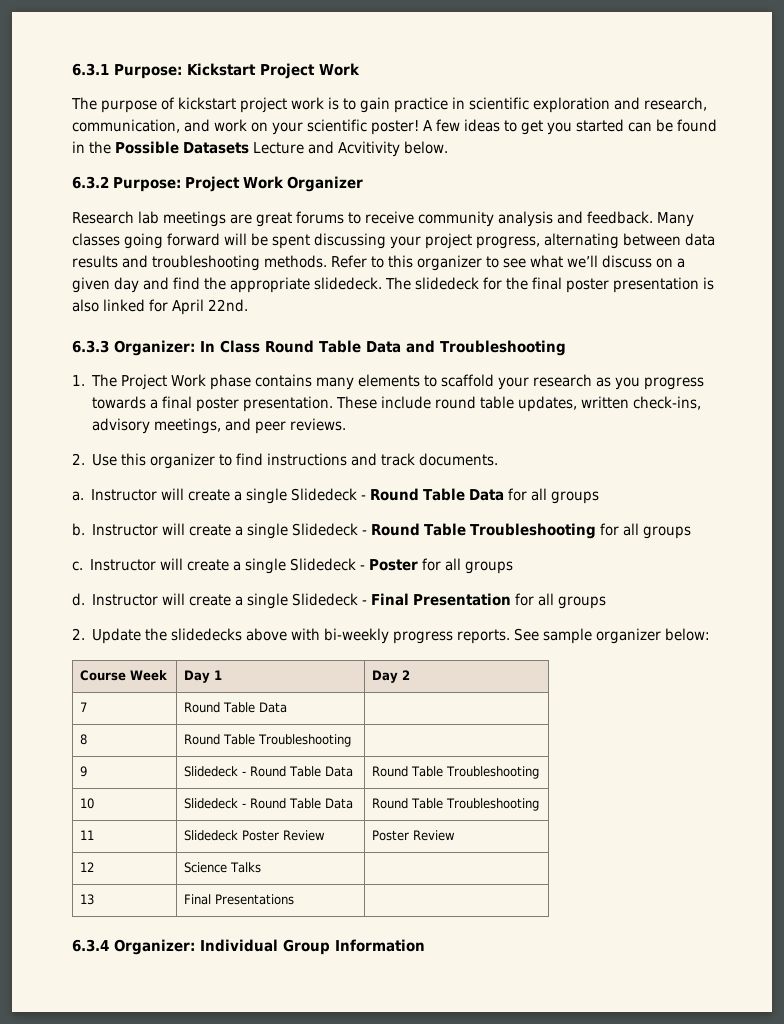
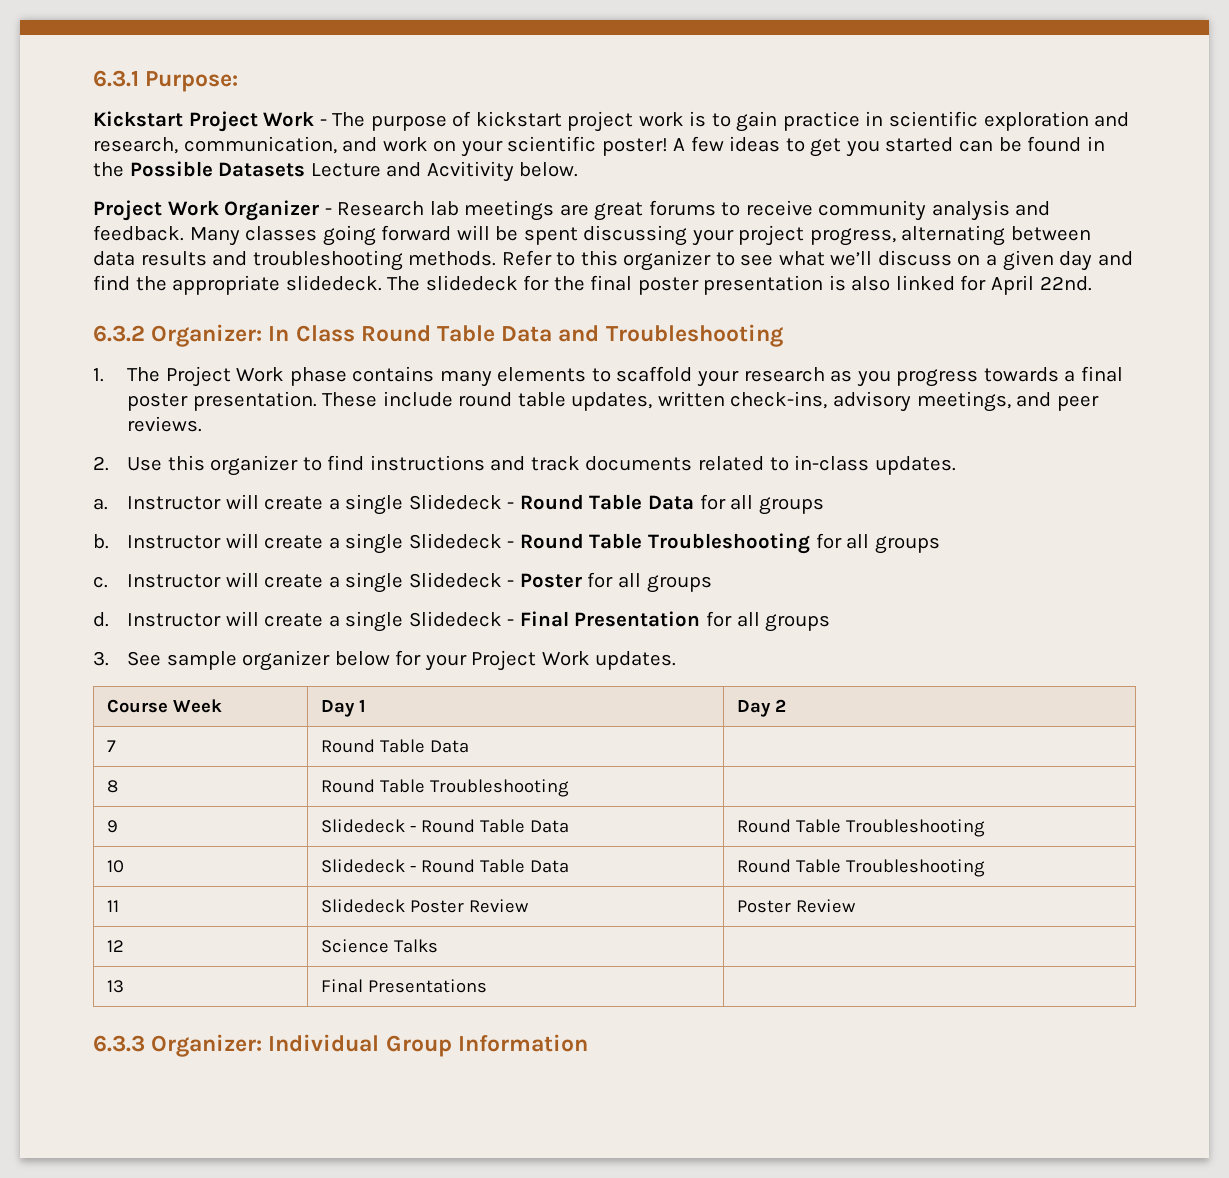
- 6.3.1 Purpose: Kickstart Project Work
- The purpose of kickstart project work is to gain practice in scientific exploration and research, communication, and work on your scientific poster!
+ 6.3.1 Purpose:
+ Kickstart Project Work - The purpose of kickstart project work is to gain practice in scientific exploration and research, communication, and work on your scientific poster!
- 6.3.2 Purpose: Project Work Organizer
- Research lab meetings are great forums to receive community analysis and feedback.
+ Project Work Organizer - Research lab meetings are great forums to receive community analysis and feedback.
- 6.3.3 Organizer: In Class Round Table Data and Troubleshooting
+ 6.3.2 Organizer: In Class Round Table Data and Troubleshooting
- 2. Use this organizer to find instructions and track documents.
+ 2. Use this organizer to find instructions and track documents related to in-class updates.
- 2. Update the slidedecks above with bi-weekly progress reports. See sample organizer below:
+ 3. See sample organizer below for your Project Work updates.
- 6.3.4 Organizer: Individual Group Information
+ 6.3.3 Organizer: Individual Group Information

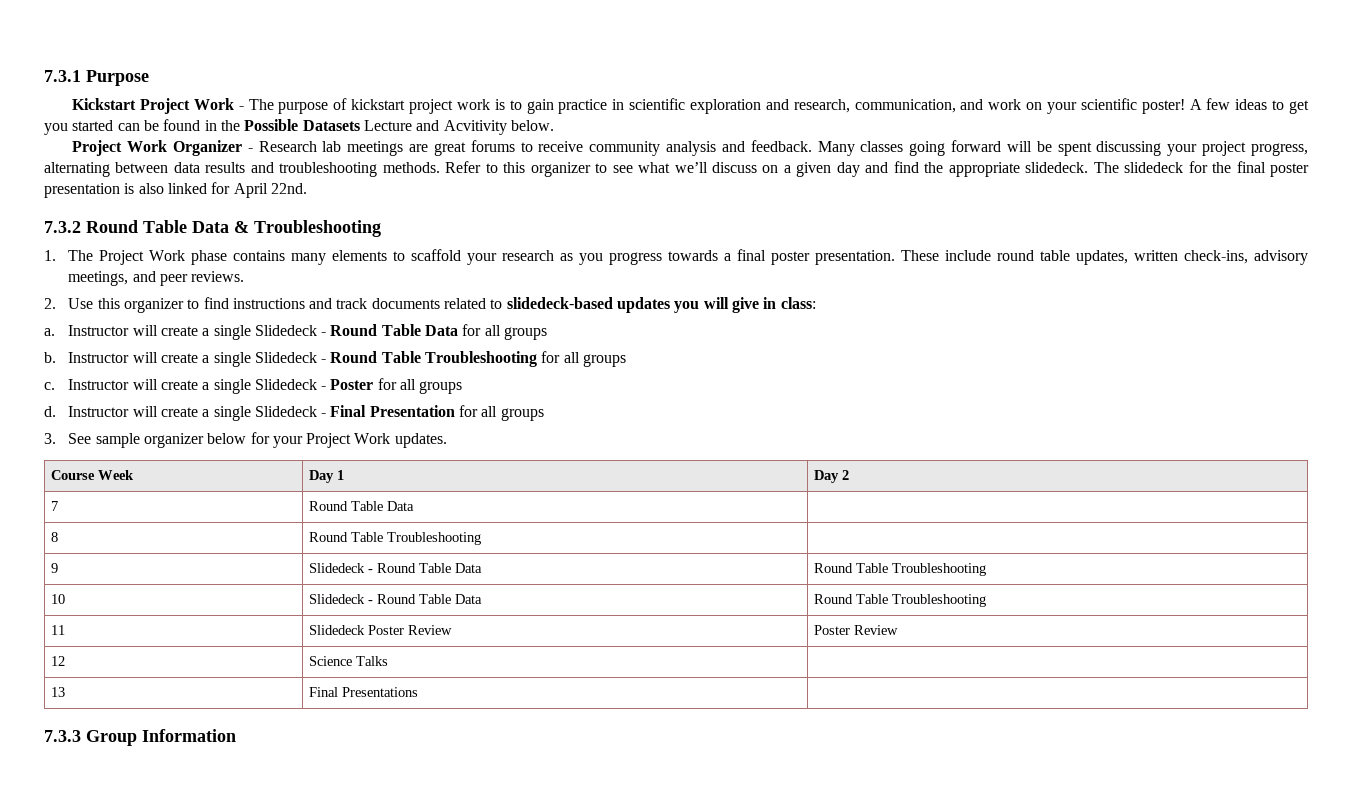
- 6.3.1 Purpose:
+ 7.3.1 Purpose
- 6.3.2 Organizer: In Class Round Table Data and Troubleshooting
+ 7.3.2 Round Table Data & Troubleshooting
- 2. Use this organizer to find instructions and track documents related to in-class updates.
+ 2. Use this organizer to find instructions and track documents related to slidedeck-based updates you will give in class:
- 6.3.3 Organizer: Individual Group Information
+ 7.3.3 Group Information

